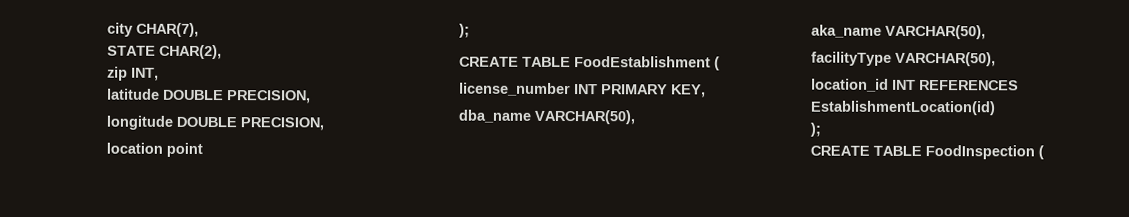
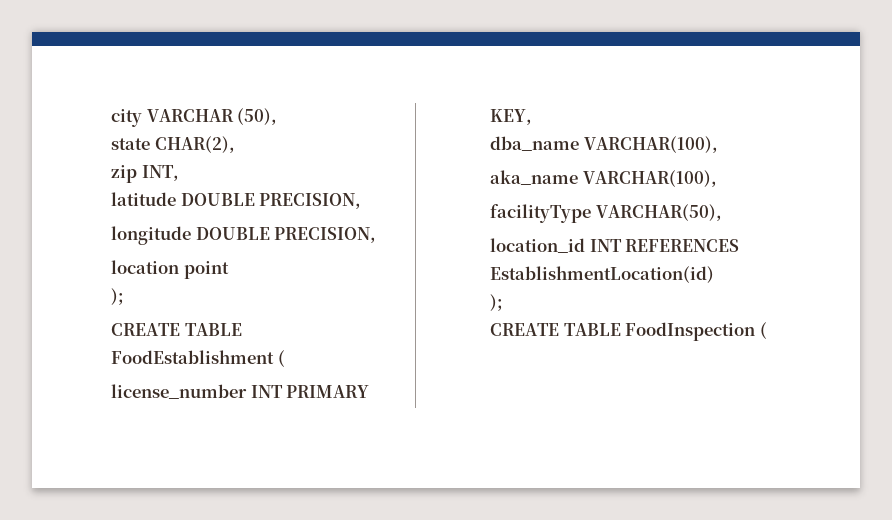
- city CHAR(7),
- STATE CHAR(2),
+ city VARCHAR (50),
+ state CHAR(2),
- dba_name VARCHAR(50),
+ dba_name VARCHAR(100),
- aka_name VARCHAR(50),
+ aka_name VARCHAR(100),

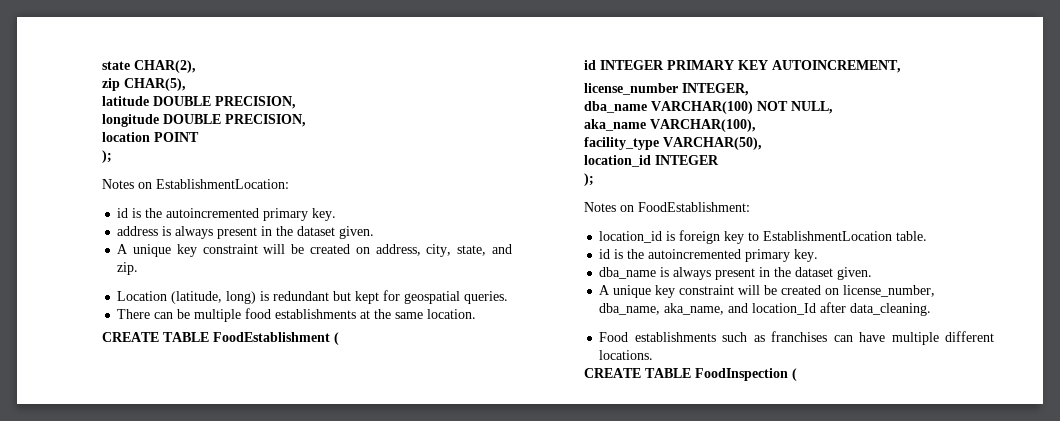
- city VARCHAR (50),
- zip INT,
+ zip CHAR(5),
- location point
+ location POINT
  );
+ Notes on EstablishmentLocation:
+ id is the autoincremented primary key.
+ address is always present in the dataset given.
+ A unique key constraint will be created on address, city, state, and zip.
+ Location (latitude, long) is redundant but kept for geospatial queries.
+ There can be multiple food establishments at the same location.
  CREATE TABLE FoodEstablishment (
- license_number INT PRIMARY KEY,
- dba_name VARCHAR(100),
+ id INTEGER PRIMARY KEY AUTOINCREMENT,
+ license_number INTEGER,
+ dba_name VARCHAR(100) NOT NULL,
- facilityType VARCHAR(50),
+ facility_type VARCHAR(50),
- location_id INT REFERENCES EstablishmentLocation(id)
+ location_id INTEGER
  );
+ Notes on FoodEstablishment:
+ location_id is foreign key to EstablishmentLocation table.
+ id is the autoincremented primary key.
+ dba_name is always present in the dataset given.
+ A unique key constraint will be created on license_number, dba_name, aka_name, and location_Id after data_cleaning.
+ Food establishments such as franchises can have multiple different locations.

